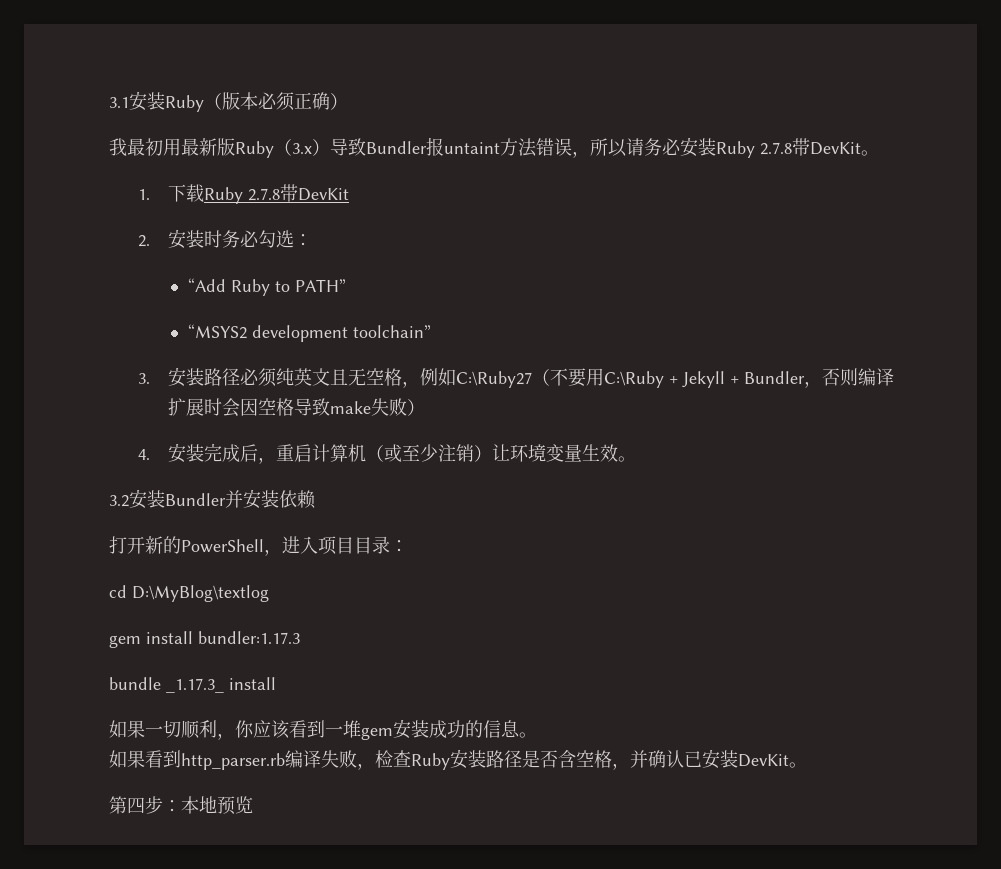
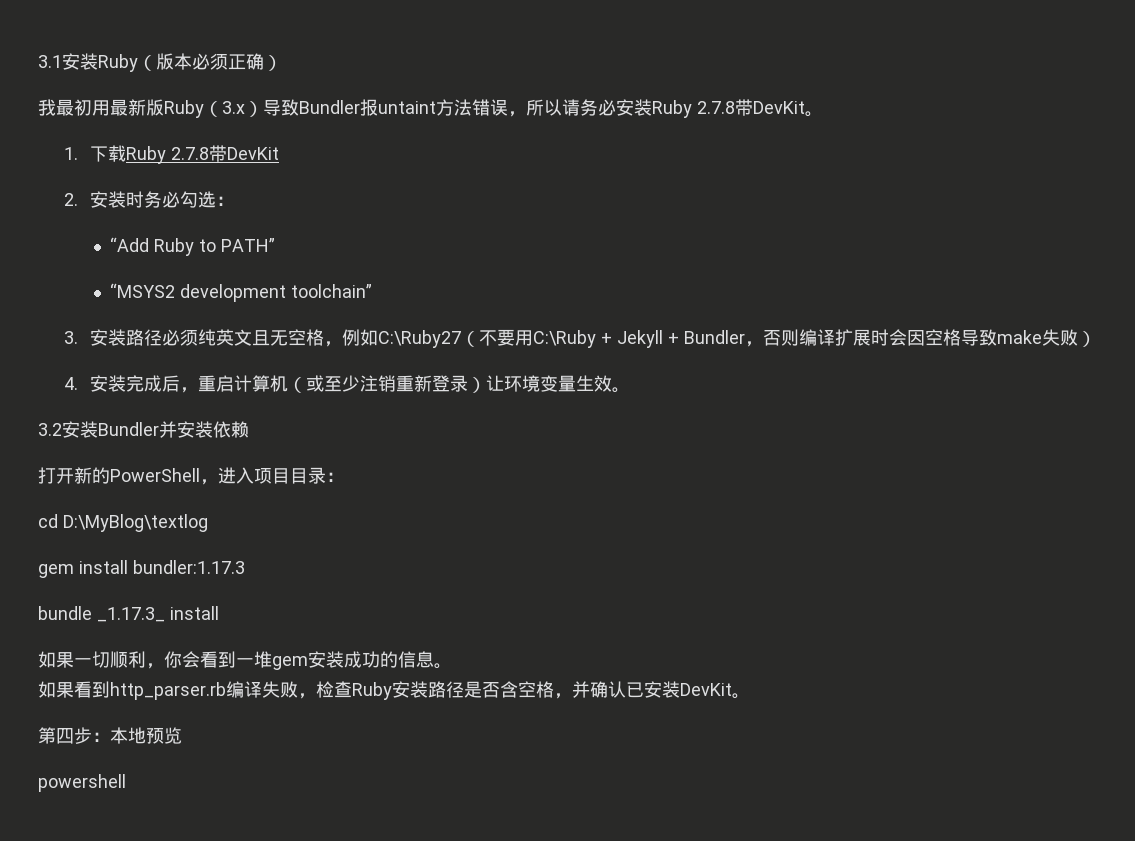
- 4.安装完成后，重启计算机（或至少注销）让环境变量生效。
+ 4.安装完成后，重启计算机（或至少注销重新登录）让环境变量生效。
- 如果一切顺利，你应该看到一堆gem安装成功的信息。
+ 如果一切顺利，你会看到一堆gem安装成功的信息。
+ powershell

